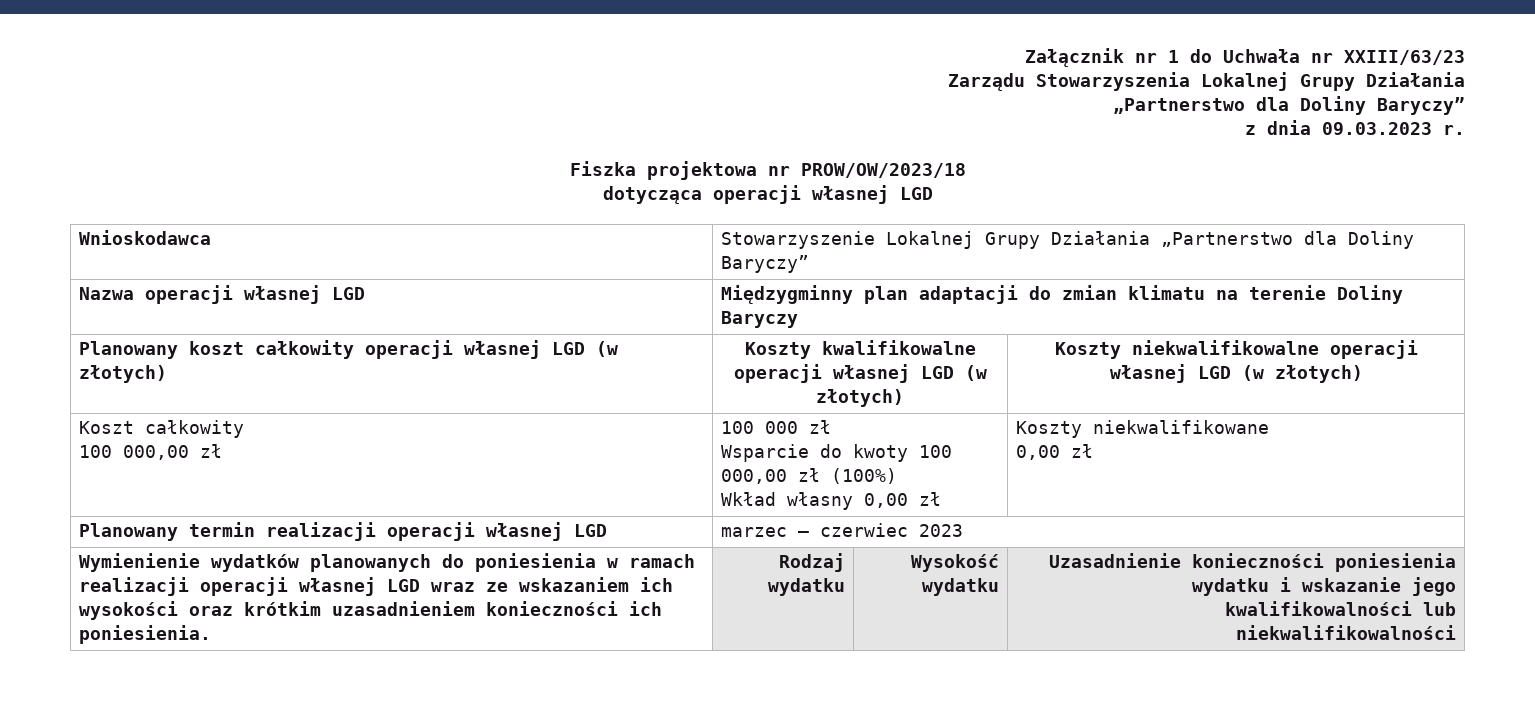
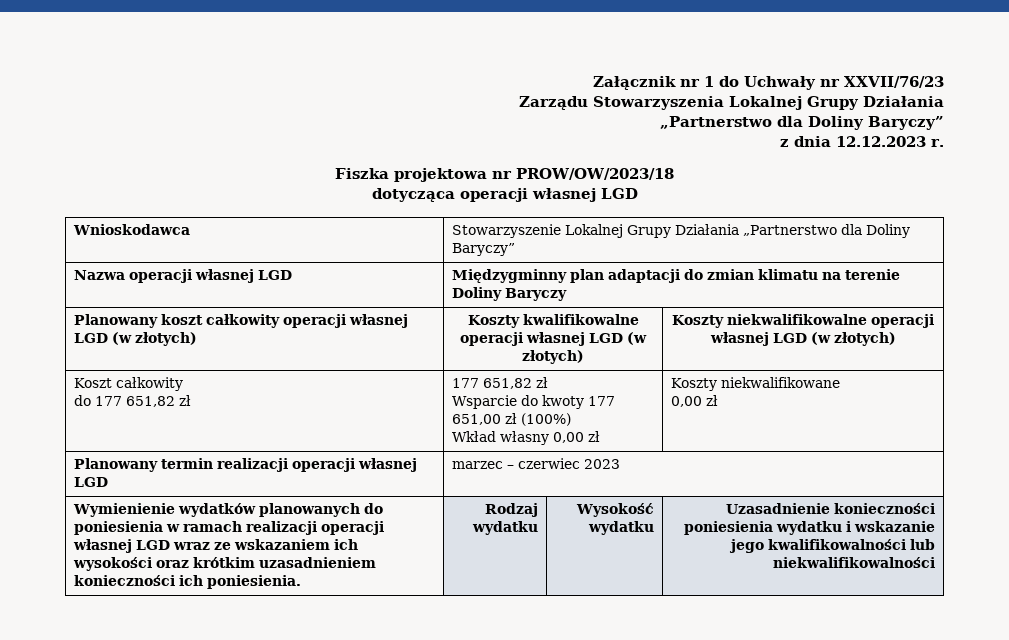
- Załącznik nr 1 do Uchwała nr XXIII/63/23
+ Załącznik nr 1 do Uchwały nr XXVII/76/23
- z dnia 09.03.2023 r.
+ z dnia 12.12.2023 r.
  Koszt całkowity
- 100 000,00 zł | 100 000 zł
- Wsparcie do kwoty 100 000,00 zł (100%)
+ do 177 651,82 zł | 177 651,82 zł
+ Wsparcie do kwoty 177 651,00 zł (100%)

